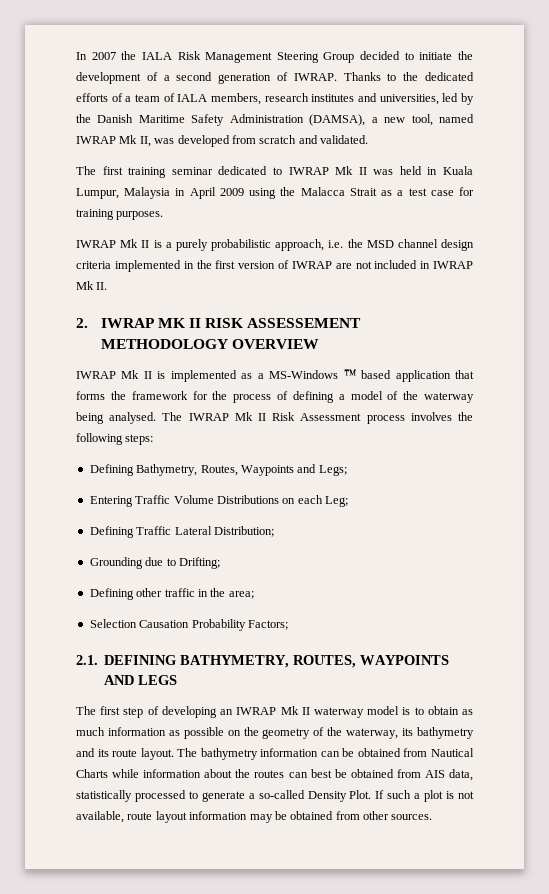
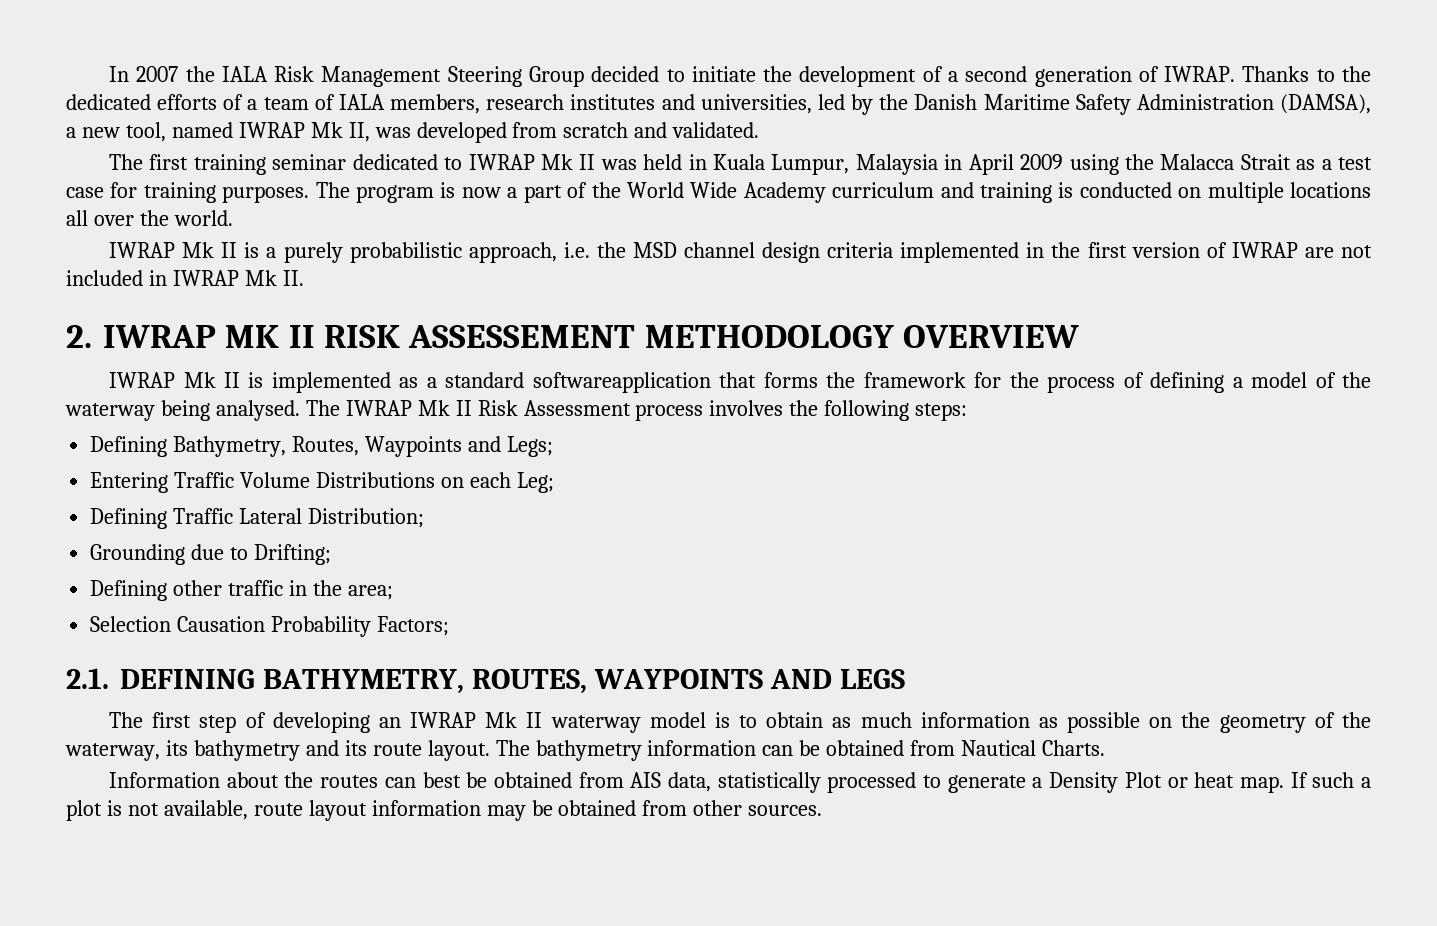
+ The program is now a part of the World Wide Academy curriculum and training is conducted on multiple locations all over the world.
- IWRAP Mk II is implemented as a MS-Windows ™ based application that forms the framework for the process of defining a model of the waterway being analysed.
+ IWRAP Mk II is implemented as a standard softwareapplication that forms the framework for the process of defining a model of the waterway being analysed.
- The bathymetry information can be obtained from Nautical Charts while information about the routes can best be obtained from AIS data, statistically processed to generate a so-called Density Plot.
+ The bathymetry information can be obtained from Nautical Charts.
+ Information about the routes can best be obtained from AIS data, statistically processed to generate a Density Plot or heat map.

